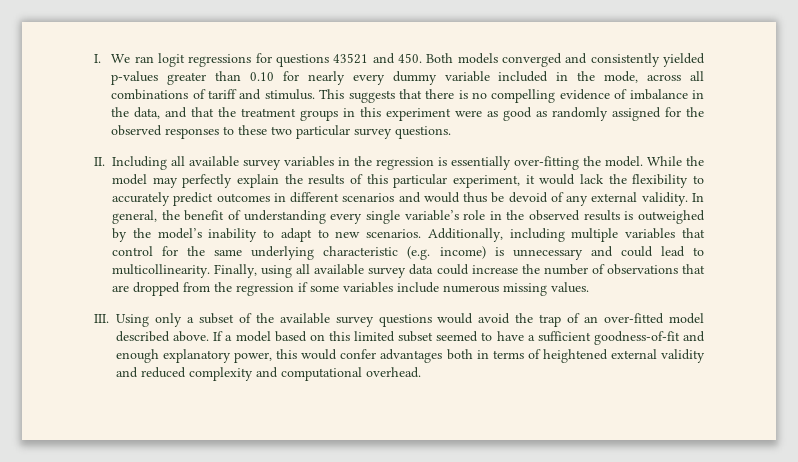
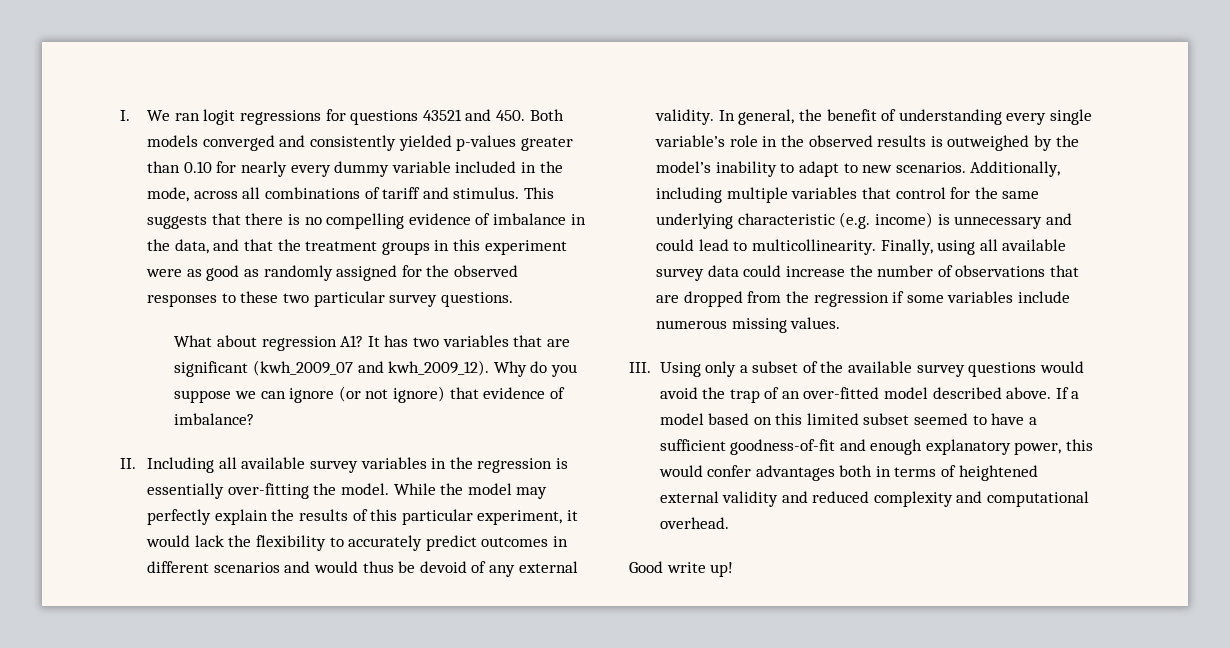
+ What about regression A1? It has two variables that are significant (kwh_2009_07 and kwh_2009_12). Why do you suppose we can ignore (or not ignore) that evidence of imbalance?
+ Good write up!

